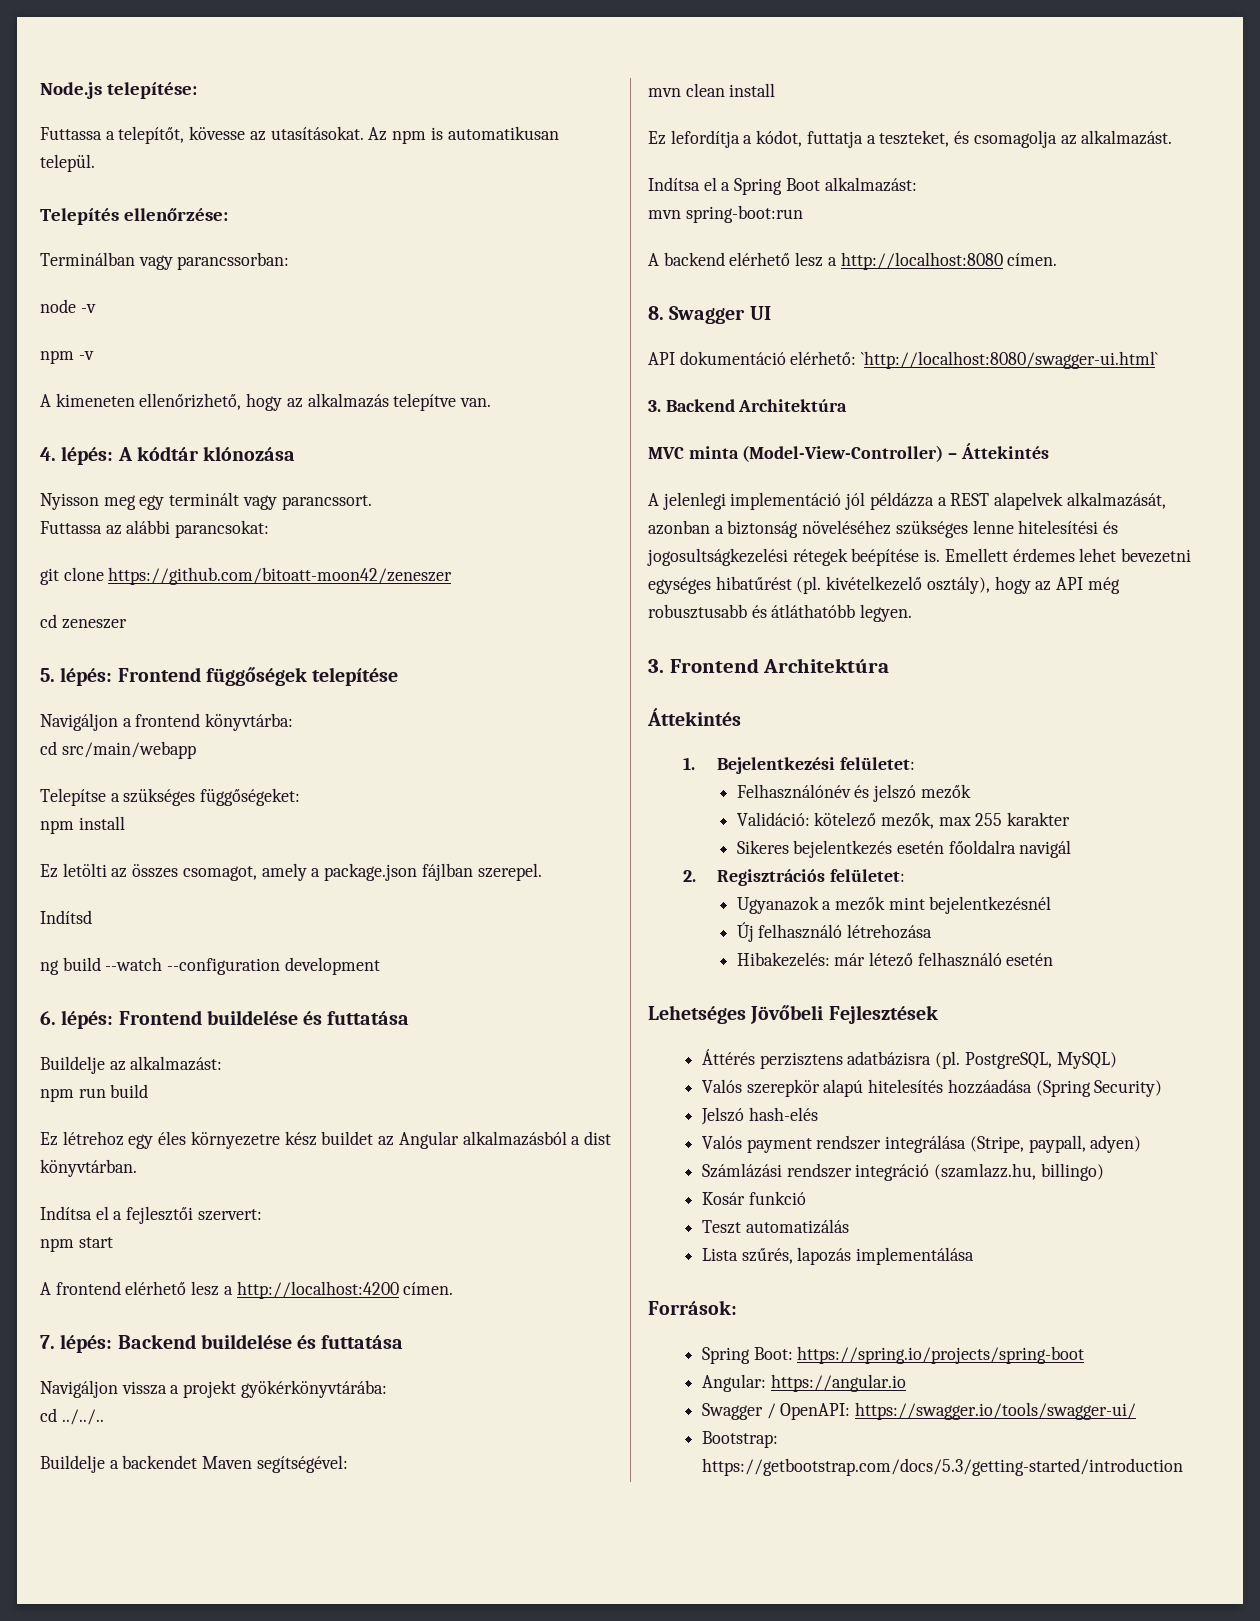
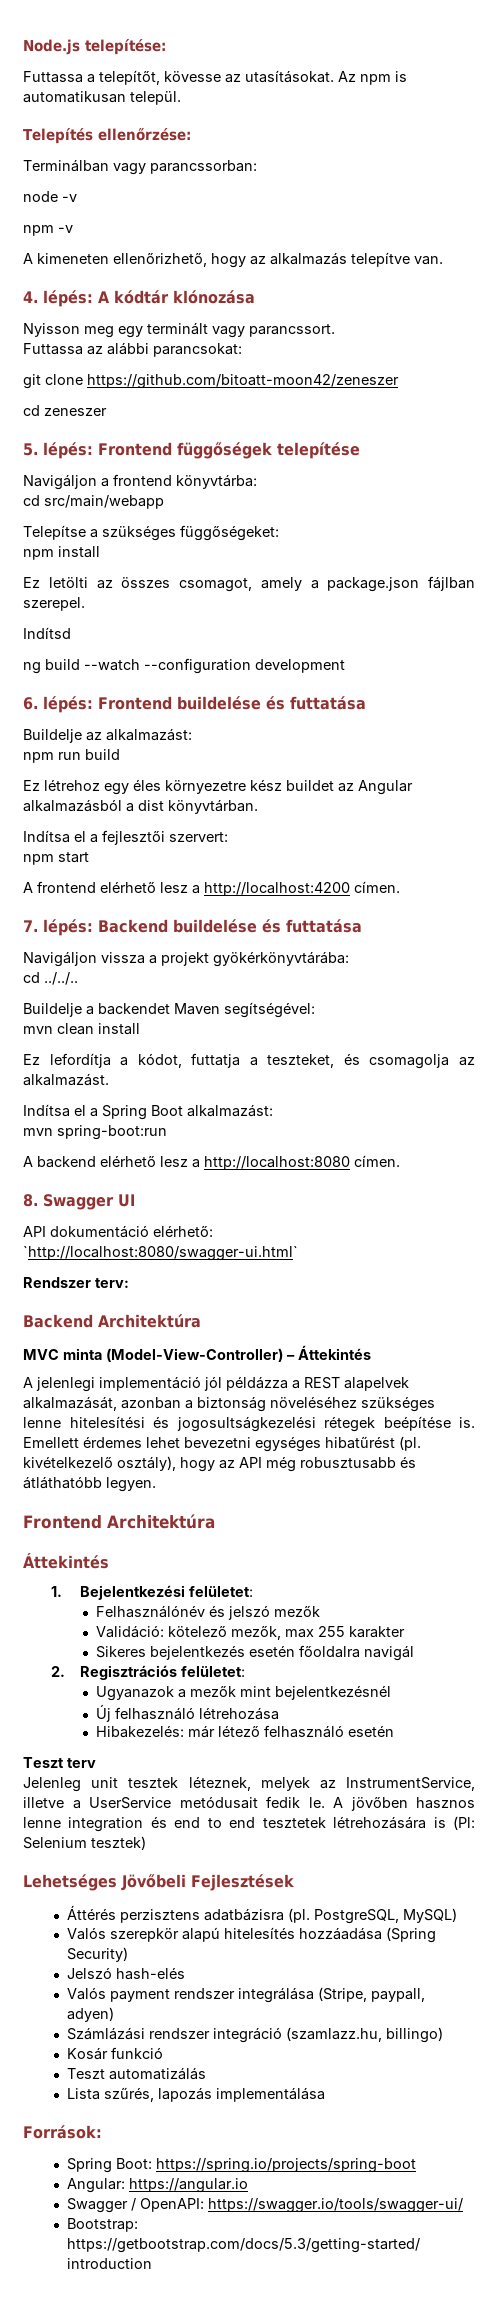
- 3. Backend Architektúra
+ Rendszer terv:
+ Backend Architektúra
- 3. Frontend Architektúra
+ Frontend Architektúra
+ Teszt terv
+ Jelenleg unit tesztek léteznek, melyek az InstrumentService, illetve a UserService metódusait fedik le. A jövőben hasznos lenne integration és end to end tesztetek létrehozására is (Pl: Selenium tesztek)

